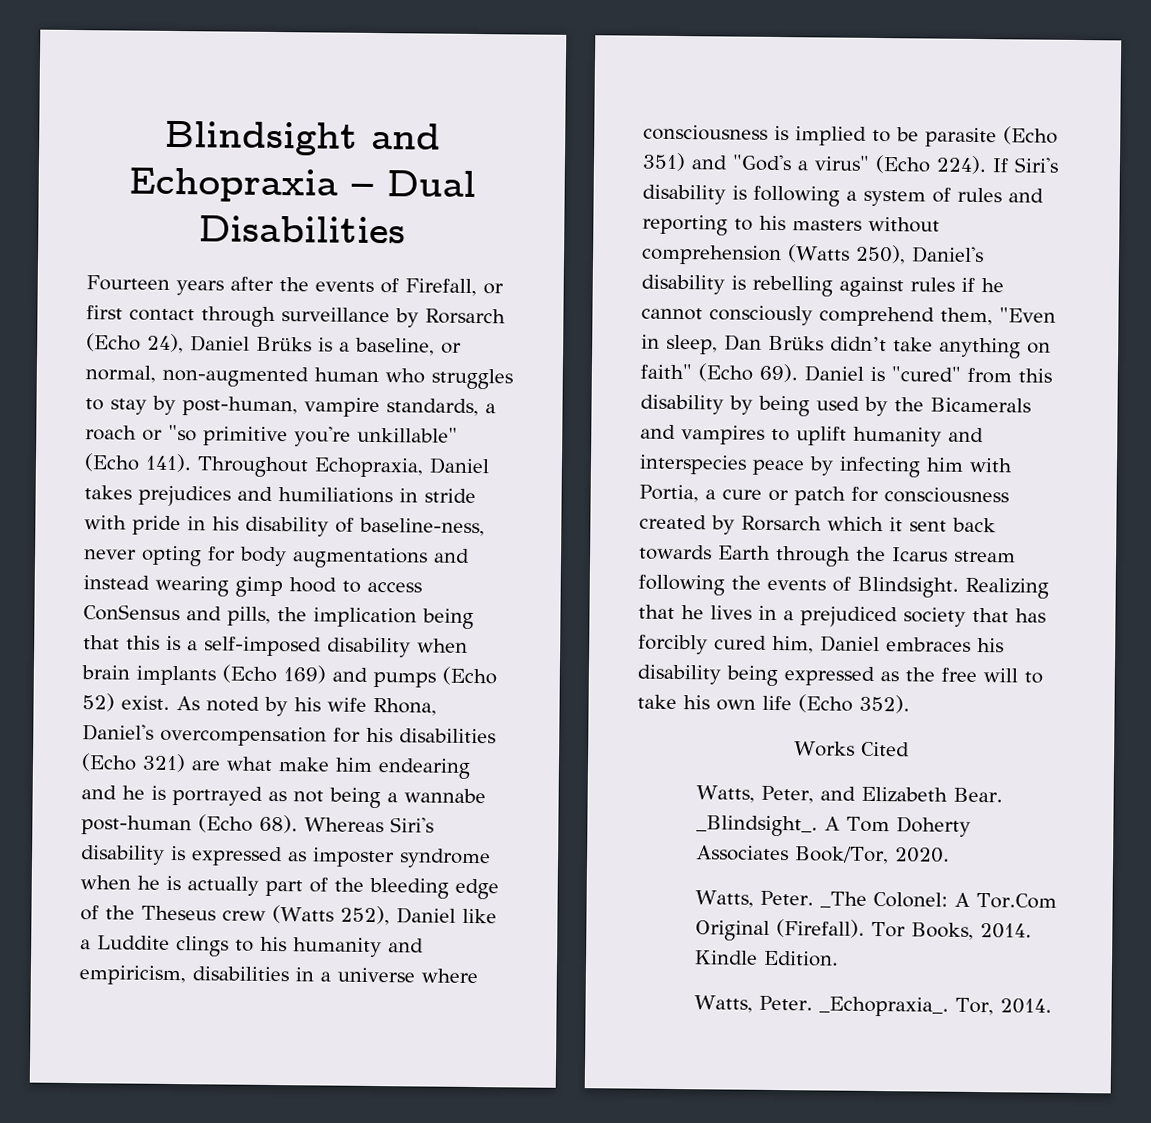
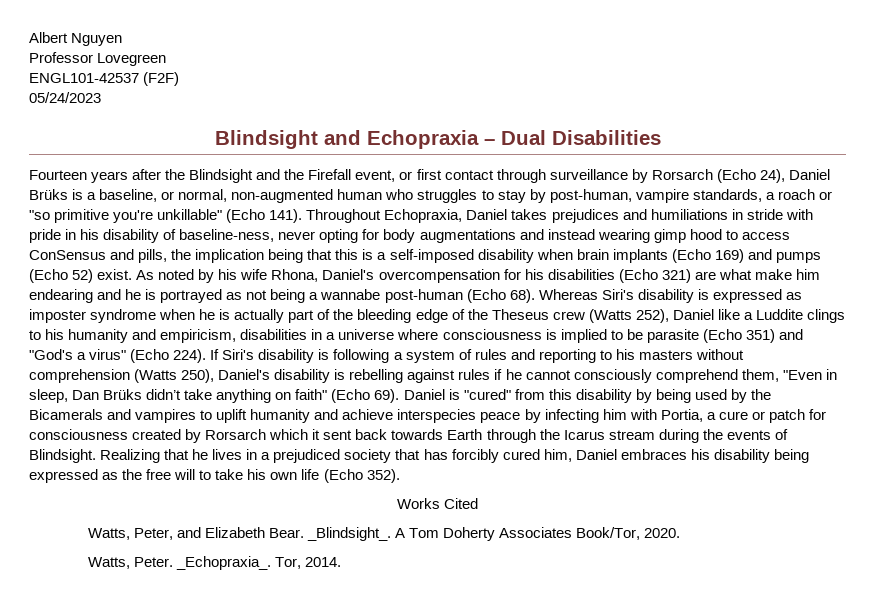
+ Albert Nguyen
+ Professor Lovegreen
+ ENGL101-42537 (F2F)
+ 05/24/2023
- Fourteen years after the events of Firefall, or first contact through surveillance by Rorsarch (Echo 24), Daniel Brüks is a baseline, or normal, non-augmented human who struggles to stay by post-human, vampire standards, a roach or "so primitive you're unkillable" (Echo 141).
+ Fourteen years after the Blindsight and the Firefall event, or first contact through surveillance by Rorsarch (Echo 24), Daniel Brüks is a baseline, or normal, non-augmented human who struggles to stay by post-human, vampire standards, a roach or "so primitive you're unkillable" (Echo 141).
- Daniel is "cured" from this disability by being used by the Bicamerals and vampires to uplift humanity and interspecies peace by infecting him with Portia, a cure or patch for consciousness created by Rorsarch which it sent back towards Earth through the Icarus stream following the events of Blindsight.
+ Daniel is "cured" from this disability by being used by the Bicamerals and vampires to uplift humanity and achieve interspecies peace by infecting him with Portia, a cure or patch for consciousness created by Rorsarch which it sent back towards Earth through the Icarus stream during the events of Blindsight.
- Watts, Peter. _The Colonel: A Tor.Com Original (Firefall). Tor Books, 2014. Kindle Edition.

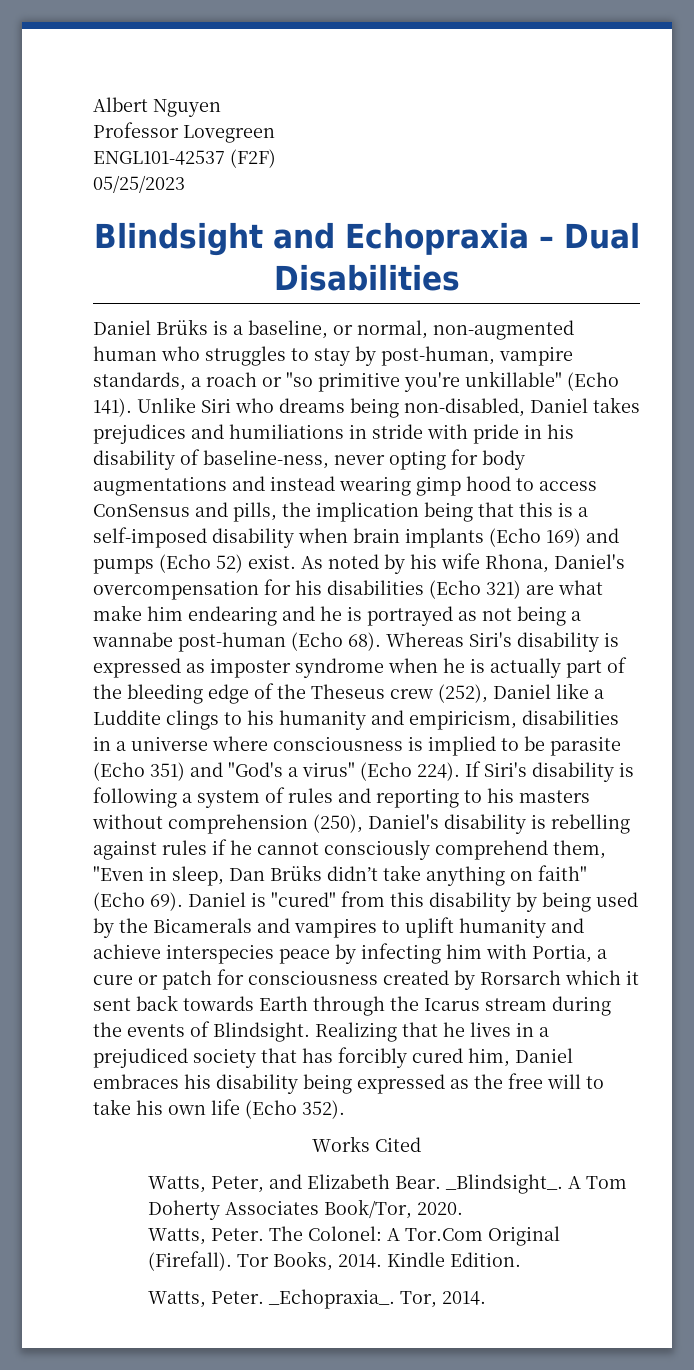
- 05/24/2023
+ 05/25/2023
- Fourteen years after the Blindsight and the Firefall event, or first contact through surveillance by Rorsarch (Echo 24), Daniel Brüks is a baseline, or normal, non-augmented human who struggles to stay by post-human, vampire standards, a roach or "so primitive you're unkillable" (Echo 141).
+ Daniel Brüks is a baseline, or normal, non-augmented human who struggles to stay by post-human, vampire standards, a roach or "so primitive you're unkillable" (Echo 141).
- Throughout Echopraxia, Daniel takes prejudices and humiliations in stride with pride in his disability of baseline-ness, never opting for body augmentations and instead wearing gimp hood to access ConSensus and pills, the implication being that this is a self-imposed disability when brain implants (Echo 169) and pumps (Echo 52) exist.
+ Unlike Siri who dreams being non-disabled, Daniel takes prejudices and humiliations in stride with pride in his disability of baseline-ness, never opting for body augmentations and instead wearing gimp hood to access ConSensus and pills, the implication being that this is a self-imposed disability when brain implants (Echo 169) and pumps (Echo 52) exist.
- Whereas Siri's disability is expressed as imposter syndrome when he is actually part of the bleeding edge of the Theseus crew (Watts 252), Daniel like a Luddite clings to his humanity and empiricism, disabilities in a universe where consciousness is implied to be parasite (Echo 351) and "God's a virus" (Echo 224).
+ Whereas Siri's disability is expressed as imposter syndrome when he is actually part of the bleeding edge of the Theseus crew (252), Daniel like a Luddite clings to his humanity and empiricism, disabilities in a universe where consciousness is implied to be parasite (Echo 351) and "God's a virus" (Echo 224).
- If Siri's disability is following a system of rules and reporting to his masters without comprehension (Watts 250), Daniel's disability is rebelling against rules if he cannot consciously comprehend them, "Even in sleep, Dan Brüks didn’t take anything on faith" (Echo 69).
+ If Siri's disability is following a system of rules and reporting to his masters without comprehension (250), Daniel's disability is rebelling against rules if he cannot consciously comprehend them, "Even in sleep, Dan Brüks didn’t take anything on faith" (Echo 69).
+ Watts, Peter. The Colonel: A Tor.Com Original (Firefall). Tor Books, 2014. Kindle Edition.

